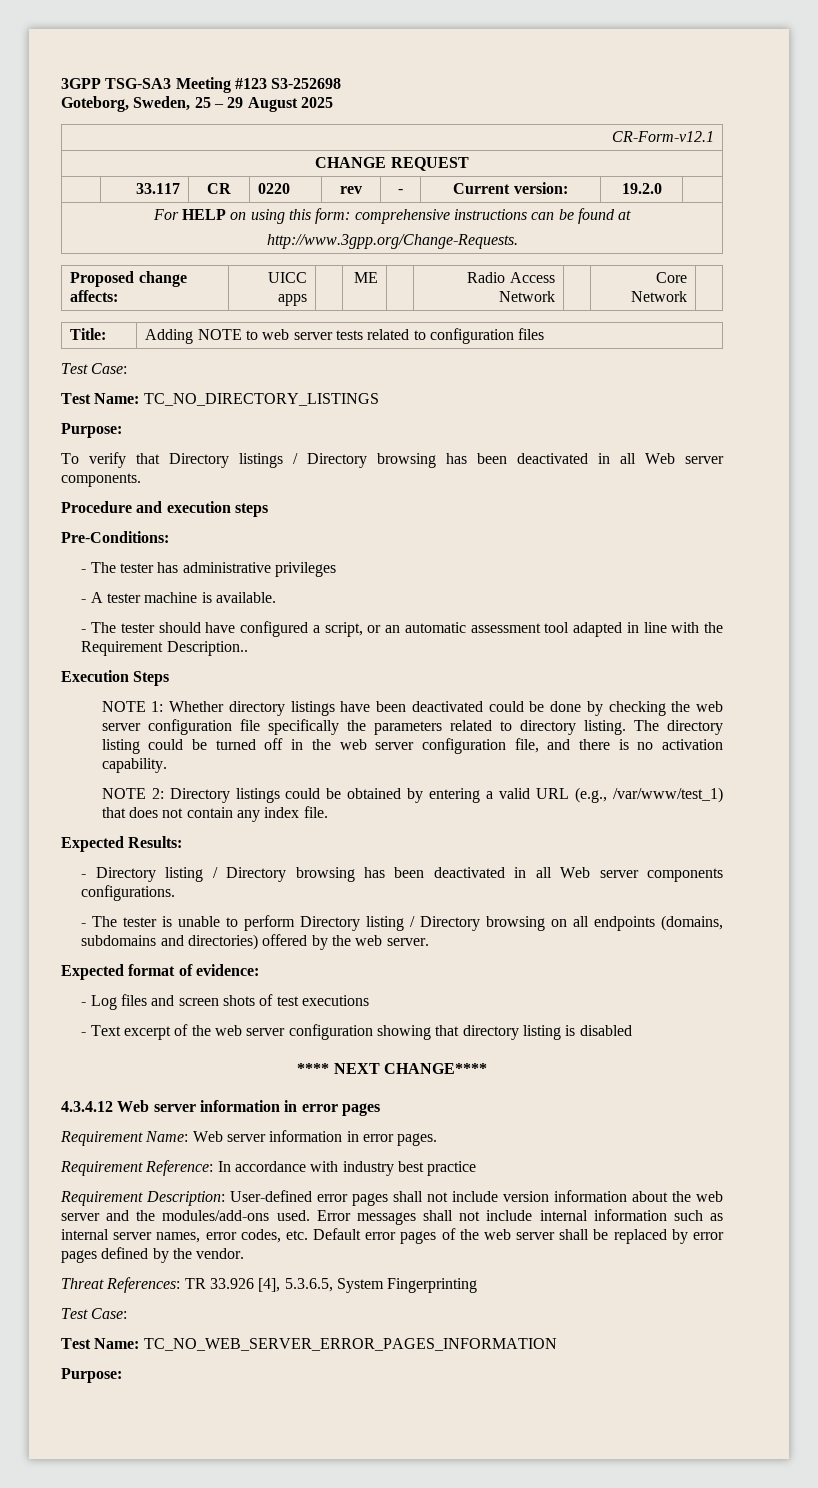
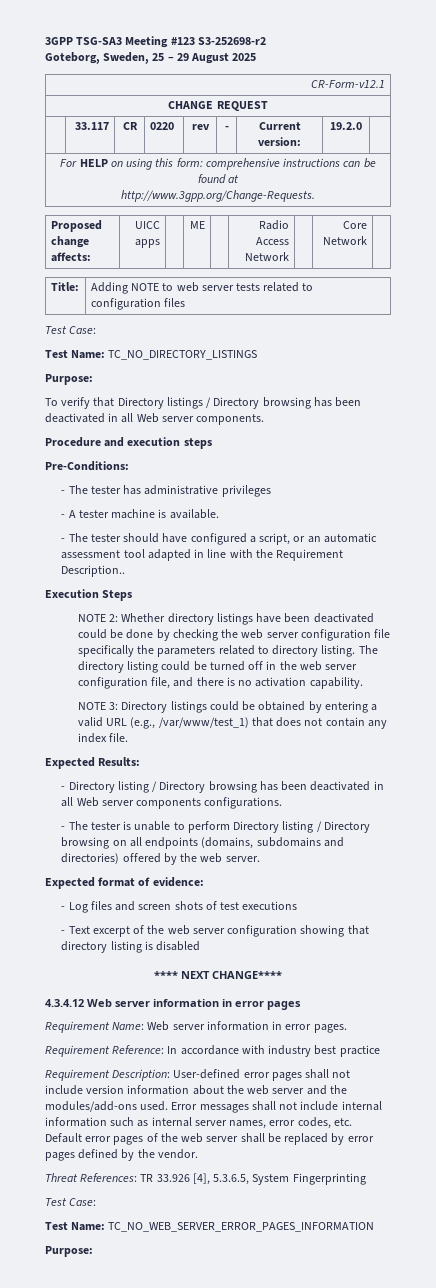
- 3GPP TSG-SA3 Meeting #123 S3-252698
+ 3GPP TSG-SA3 Meeting #123 S3-252698-r2
- NOTE 1: Whether directory listings have been deactivated could be done by checking the web server configuration file specifically the parameters related to directory listing.
+ NOTE 2: Whether directory listings have been deactivated could be done by checking the web server configuration file specifically the parameters related to directory listing.
- NOTE 2: Directory listings could be obtained by entering a valid URL (e.g., /var/www/test_1) that does not contain any index file.
+ NOTE 3: Directory listings could be obtained by entering a valid URL (e.g., /var/www/test_1) that does not contain any index file.

